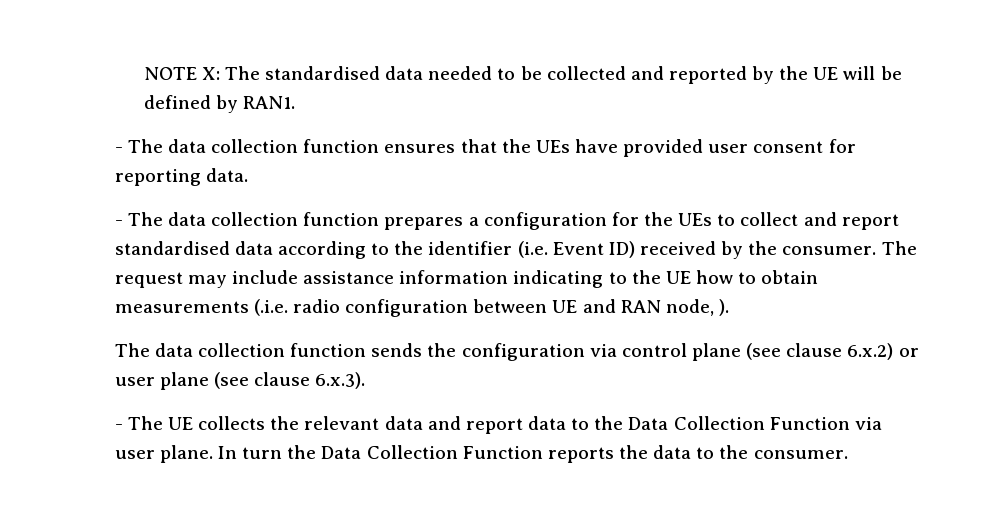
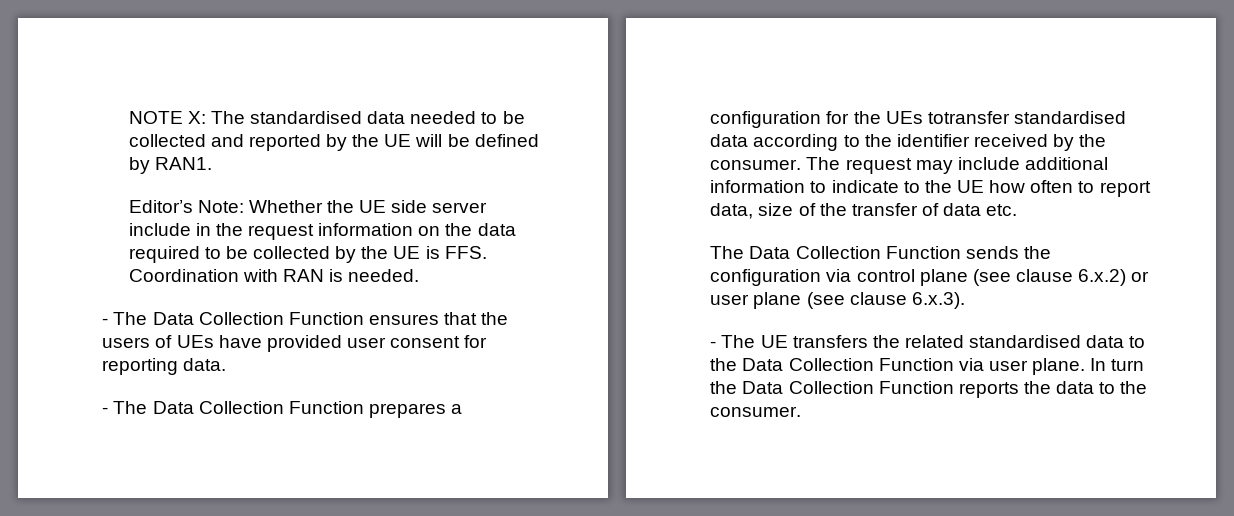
- - The data collection function ensures that the UEs have provided user consent for reporting data.
+ Editor’s Note: Whether the UE side server include in the request information on the data required to be collected by the UE is FFS. Coordination with RAN is needed.
+ - The Data Collection Function ensures that the users of UEs have provided user consent for reporting data.
- - The data collection function prepares a configuration for the UEs to collect and report standardised data according to the identifier (i.e. Event ID) received by the consumer.
+ - The Data Collection Function prepares a configuration for the UEs totransfer standardised data according to the identifier received by the consumer.
- The request may include assistance information indicating to the UE how to obtain measurements (.i.e. radio configuration between UE and RAN node, ).
- The data collection function sends the configuration via control plane (see clause 6.x.2) or user plane (see clause 6.x.3).
+ The request may include additional information to indicate to the UE how often to report data, size of the transfer of data etc.
+ The Data Collection Function sends the configuration via control plane (see clause 6.x.2) or user plane (see clause 6.x.3).
- - The UE collects the relevant data and report data to the Data Collection Function via user plane.
+ - The UE transfers the related standardised data to the Data Collection Function via user plane.

